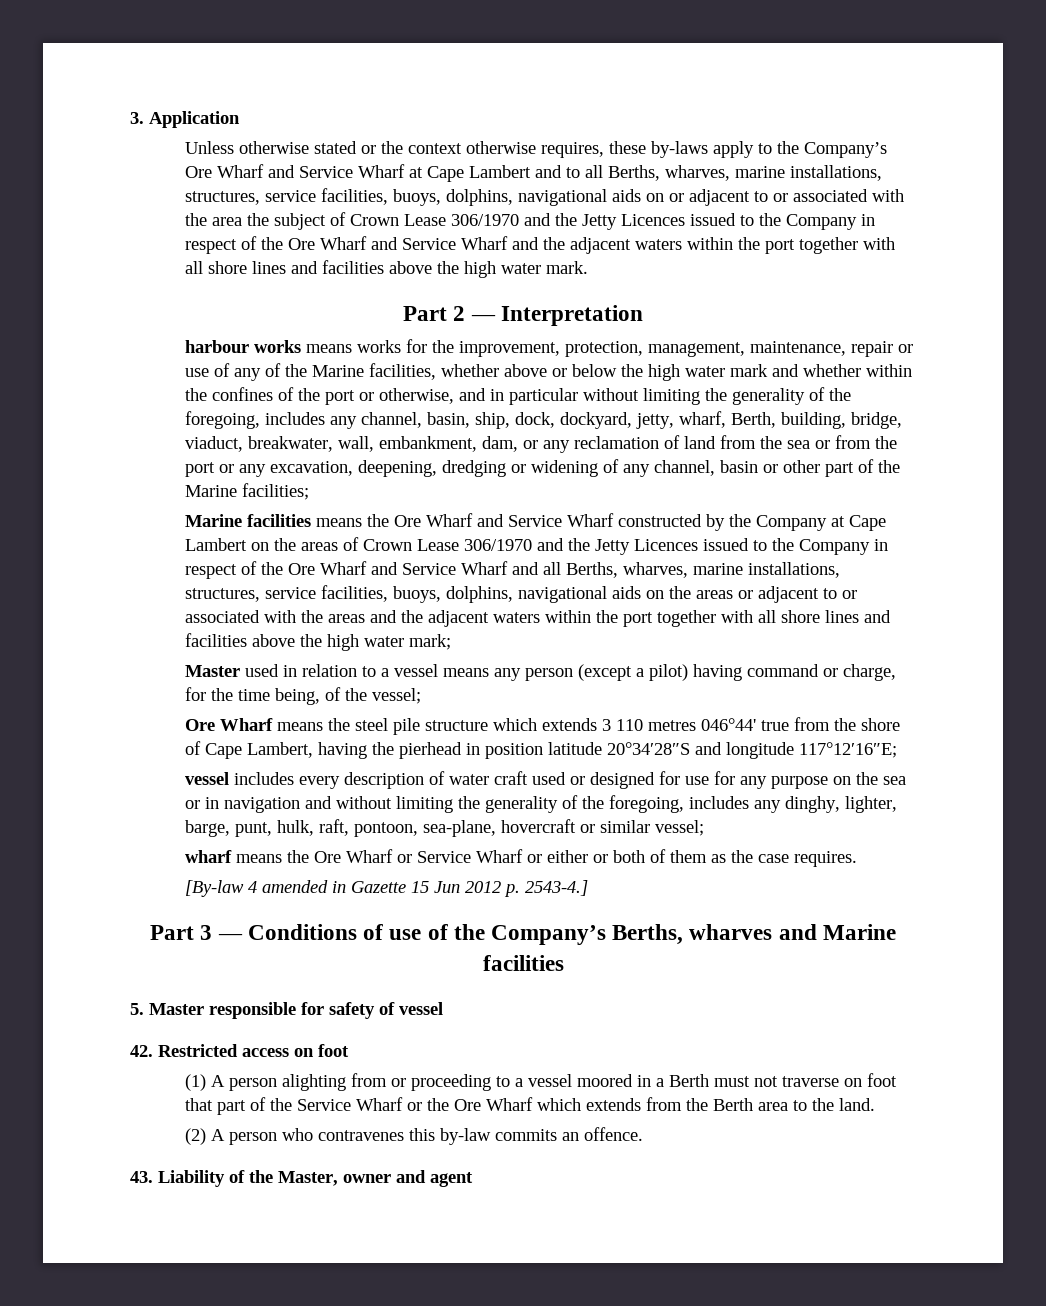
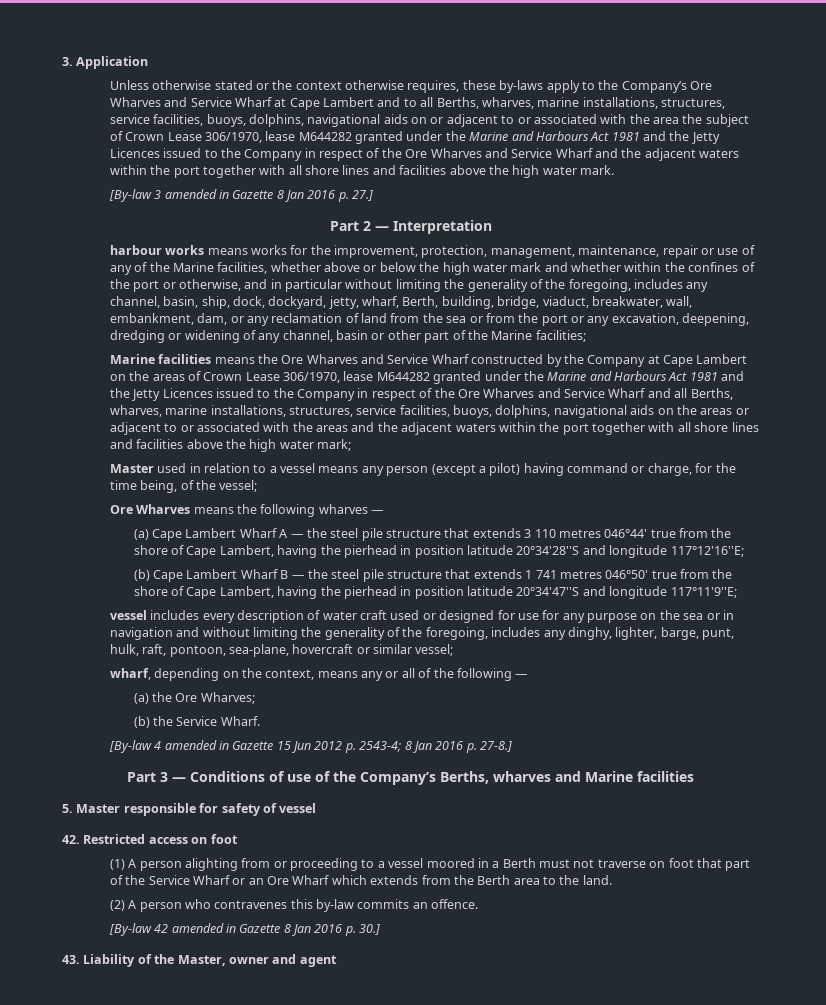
- Unless otherwise stated or the context otherwise requires, these by-laws apply to the Company’s Ore Wharf and Service Wharf at Cape Lambert and to all Berths, wharves, marine installations, structures, service facilities, buoys, dolphins, navigational aids on or adjacent to or associated with the area the subject of Crown Lease 306/1970 and the Jetty Licences issued to the Company in respect of the Ore Wharf and Service Wharf and the adjacent waters within the port together with all shore lines and facilities above the high water mark.
+ Unless otherwise stated or the context otherwise requires, these by-laws apply to the Company’s Ore Wharves and Service Wharf at Cape Lambert and to all Berths, wharves, marine installations, structures, service facilities, buoys, dolphins, navigational aids on or adjacent to or associated with the area the subject of Crown Lease 306/1970, lease M644282 granted under the Marine and Harbours Act 1981 and the Jetty Licences issued to the Company in respect of the Ore Wharves and Service Wharf and the adjacent waters within the port together with all shore lines and facilities above the high water mark.
+ [By-law 3 amended in Gazette 8 Jan 2016 p. 27.]
- Marine facilities means the Ore Wharf and Service Wharf constructed by the Company at Cape Lambert on the areas of Crown Lease 306/1970 and the Jetty Licences issued to the Company in respect of the Ore Wharf and Service Wharf and all Berths, wharves, marine installations, structures, service facilities, buoys, dolphins, navigational aids on the areas or adjacent to or associated with the areas and the adjacent waters within the port together with all shore lines and facilities above the high water mark;
+ Marine facilities means the Ore Wharves and Service Wharf constructed by the Company at Cape Lambert on the areas of Crown Lease 306/1970, lease M644282 granted under the Marine and Harbours Act 1981 and the Jetty Licences issued to the Company in respect of the Ore Wharves and Service Wharf and all Berths, wharves, marine installations, structures, service facilities, buoys, dolphins, navigational aids on the areas or adjacent to or associated with the areas and the adjacent waters within the port together with all shore lines and facilities above the high water mark;
- Ore Wharf means the steel pile structure which extends 3 110 metres 046°44' true from the shore of Cape Lambert, having the pierhead in position latitude 20°34′28″S and longitude 117°12′16″E;
+ Ore Wharves means the following wharves —
+ (a) Cape Lambert Wharf A — the steel pile structure that extends 3 110 metres 046°44' true from the shore of Cape Lambert, having the pierhead in position latitude 20°34'28''S and longitude 117°12'16''E;
+ (b) Cape Lambert Wharf B — the steel pile structure that extends 1 741 metres 046°50' true from the shore of Cape Lambert, having the pierhead in position latitude 20°34'47''S and longitude 117°11'9''E;
- wharf means the Ore Wharf or Service Wharf or either or both of them as the case requires.
+ wharf, depending on the context, means any or all of the following —
+ (a) the Ore Wharves;
+ (b) the Service Wharf.
- [By-law 4 amended in Gazette 15 Jun 2012 p. 2543-4.]
+ [By-law 4 amended in Gazette 15 Jun 2012 p. 2543-4; 8 Jan 2016 p. 27-8.]
- (1) A person alighting from or proceeding to a vessel moored in a Berth must not traverse on foot that part of the Service Wharf or the Ore Wharf which extends from the Berth area to the land.
+ (1) A person alighting from or proceeding to a vessel moored in a Berth must not traverse on foot that part of the Service Wharf or an Ore Wharf which extends from the Berth area to the land.
+ [By-law 42 amended in Gazette 8 Jan 2016 p. 30.]

